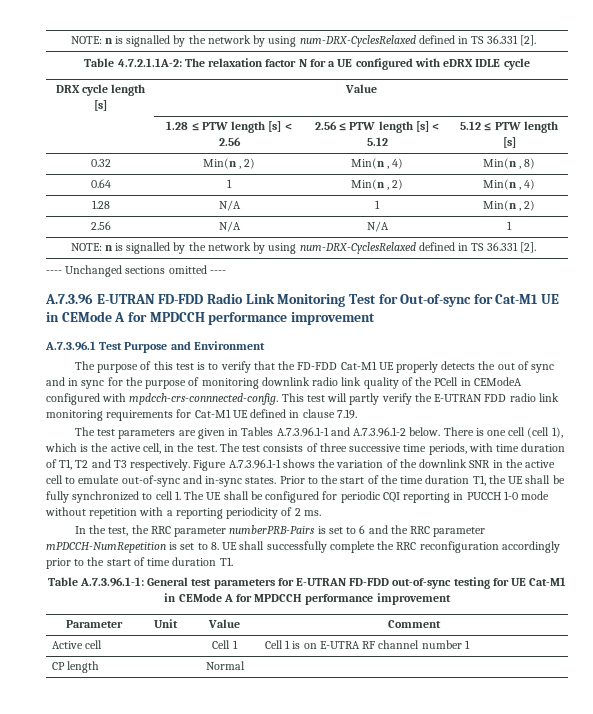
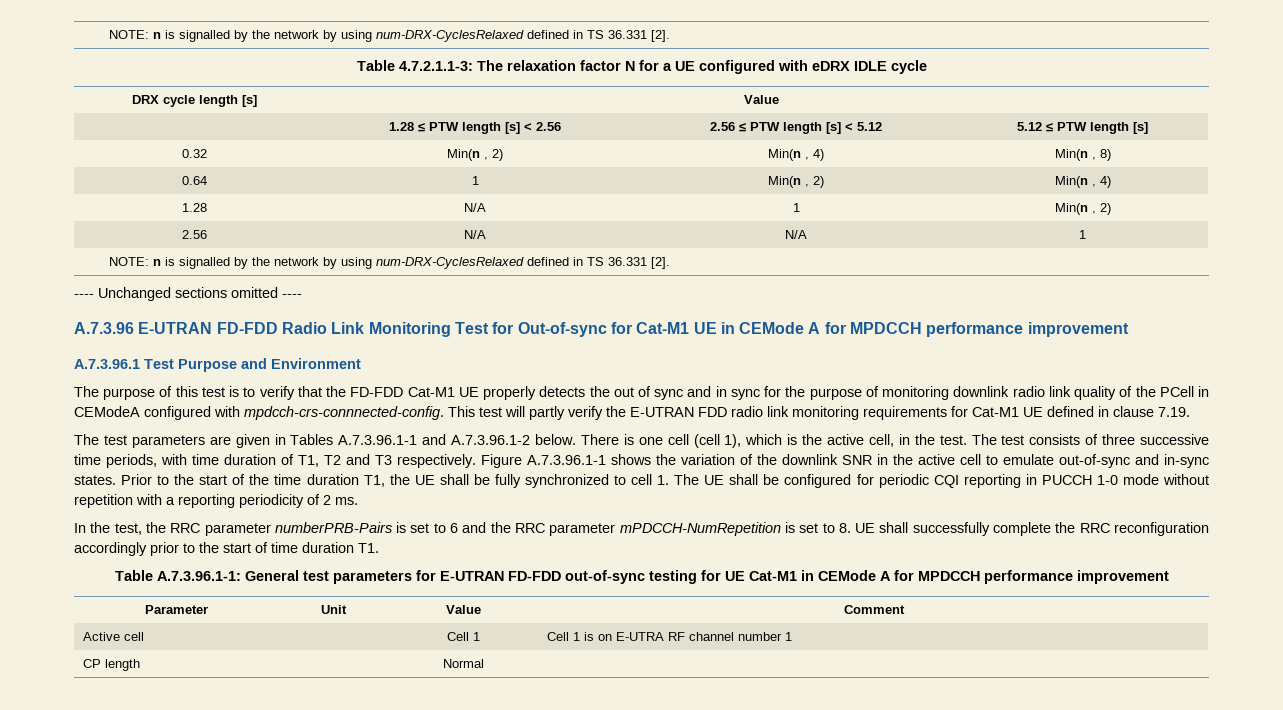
- Table 4.7.2.1.1A-2: The relaxation factor N for a UE configured with eDRX IDLE cycle
+ Table 4.7.2.1.1-3: The relaxation factor N for a UE configured with eDRX IDLE cycle

